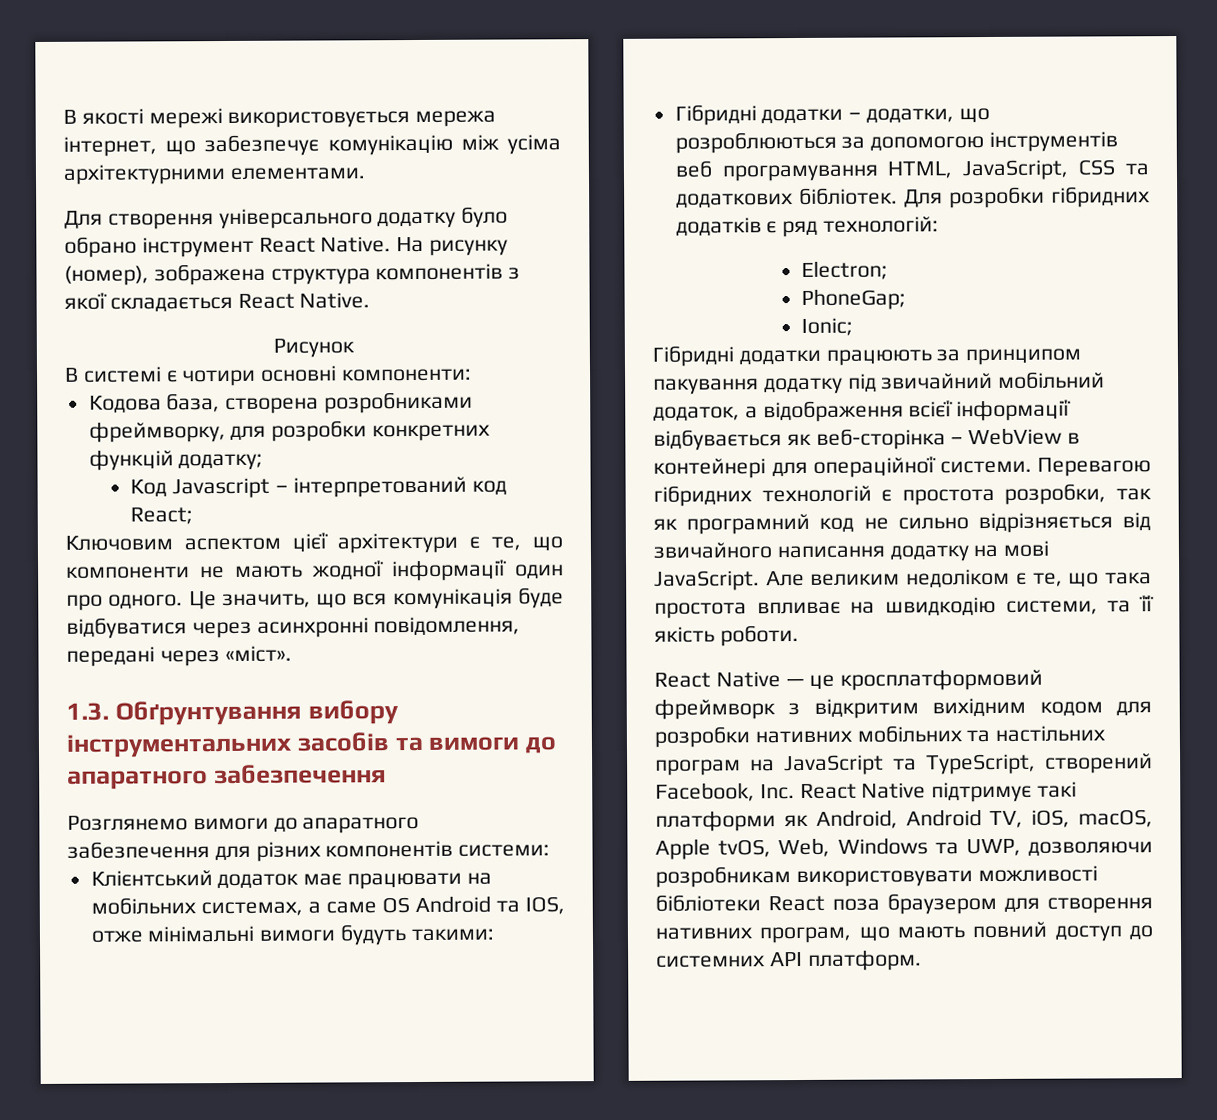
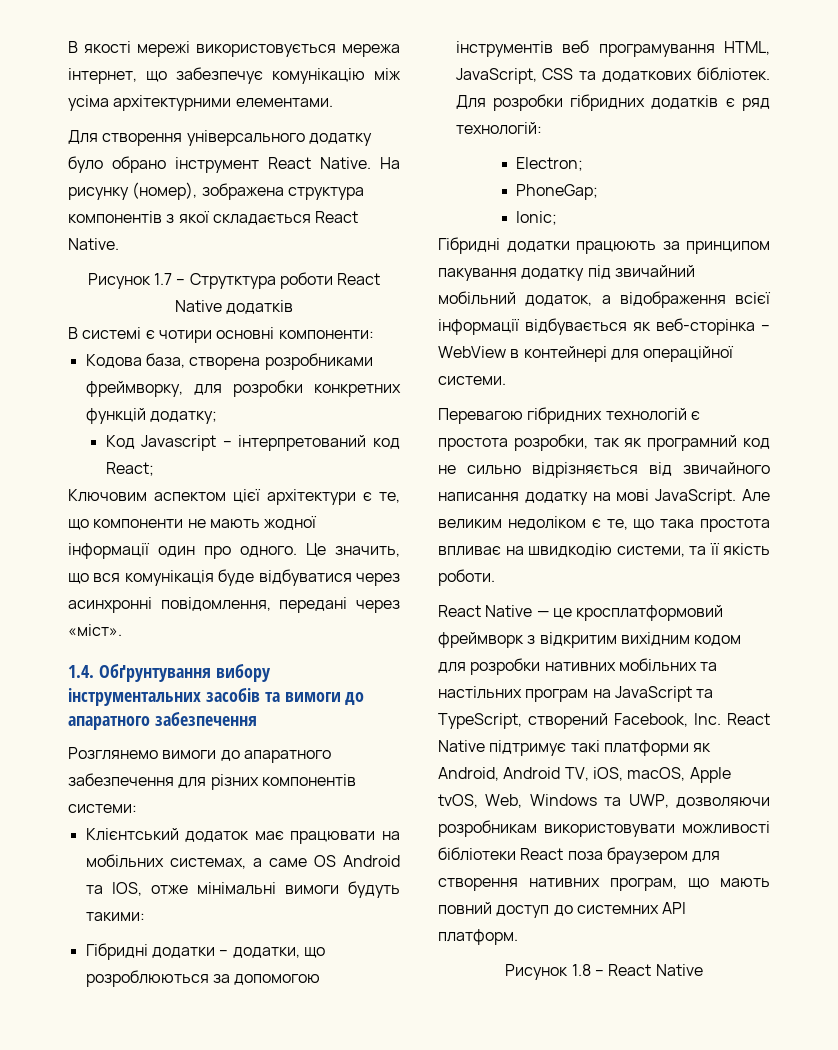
- Рисунок
+ Рисунок 1.7 – Струтктура роботи React Native додатків
- 1.3. Обґрунтування вибору інструментальних засобів та вимоги до апаратного забезпечення
+ 1.4. Обґрунтування вибору інструментальних засобів та вимоги до апаратного забезпечення
- Гібридні додатки працюють за принципом пакування додатку під звичайний мобільний додаток, а відображення всієї інформації відбувається як веб-сторінка – WebView в контейнері для операційної системи. Перевагою гібридних технологій є простота розробки, так як програмний код не сильно відрізняється від звичайного написання додатку на мові JavaScript.
+ Гібридні додатки працюють за принципом пакування додатку під звичайний мобільний додаток, а відображення всієї інформації відбувається як веб-сторінка – WebView в контейнері для операційної системи.
+ Перевагою гібридних технологій є простота розробки, так як програмний код не сильно відрізняється від звичайного написання додатку на мові JavaScript.
+ Рисунок 1.8 – React Native

